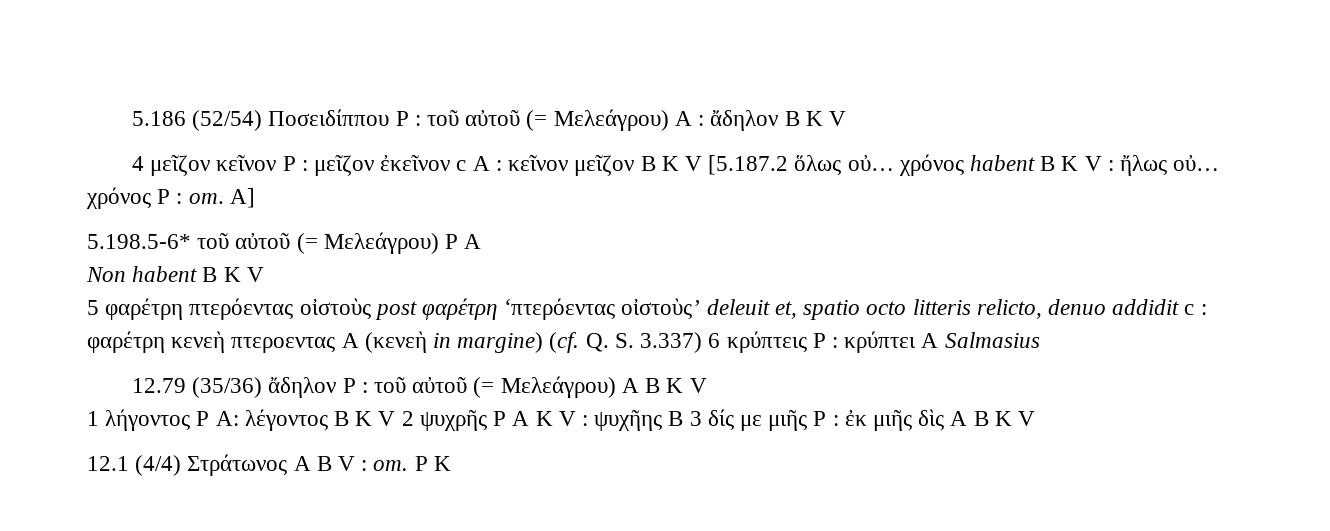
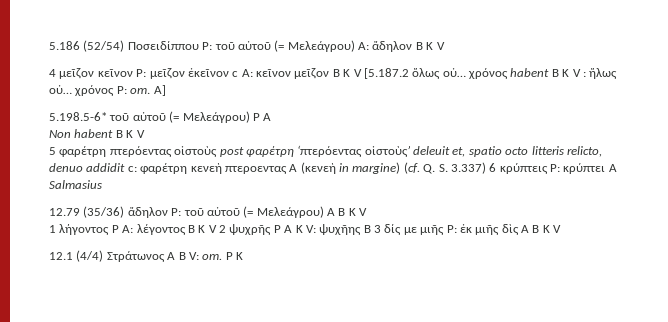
- 5.186 (52/54) Ποσειδίππου P : τοῦ αὐτοῦ (= Μελεάγρου) A : ἄδηλον B K V
+ 5.186 (52/54) Ποσειδίππου P: τοῦ αὐτοῦ (= Μελεάγρου) A: ἄδηλον B K V
- 4 μεῖζον κεῖνον P : μεῖζον ἐκεῖνον c A : κεῖνον μεῖζον B K V [5.187.2 ὅλως οὐ… χρόνος habent B K V : ἤλως οὐ… χρόνος P : om.
+ 4 μεῖζον κεῖνον P: μεῖζον ἐκεῖνον c A: κεῖνον μεῖζον B K V [5.187.2 ὅλως οὐ… χρόνος habent B K V : ἤλως οὐ… χρόνος P: om.
- 5 φαρέτρη πτερόεντας οἰστοὺς post φαρέτρη ‘πτερόεντας οἰστοὺς’ deleuit et, spatio octo litteris relicto, denuo addidit c : φαρέτρη κενεὴ πτεροεντας A (κενεὴ in margine) (cf. Q. S. 3.337) 6 κρύπτεις P : κρύπτει A Salmasius
+ 5 φαρέτρη πτερόεντας οἰστοὺς post φαρέτρη ‘πτερόεντας οἰστοὺς’ deleuit et, spatio octo litteris relicto, denuo addidit c: φαρέτρη κενεὴ πτεροεντας A (κενεὴ in margine) (cf. Q. S. 3.337) 6 κρύπτεις P: κρύπτει A Salmasius
- 12.79 (35/36) ἄδηλον P : τοῦ αὐτοῦ (= Μελεάγρου) A B K V
+ 12.79 (35/36) ἄδηλον P: τοῦ αὐτοῦ (= Μελεάγρου) A B K V
- 1 λήγοντος P A: λέγοντος B K V 2 ψυχρῆς P A K V : ψυχῆης B 3 δίς με μιῆς P : ἐκ μιῆς δὶς A B K V
+ 1 λήγοντος P A: λέγοντος B K V 2 ψυχρῆς P A K V: ψυχῆης B 3 δίς με μιῆς P: ἐκ μιῆς δὶς A B K V
- 12.1 (4/4) Στράτωνος A B V : om.
+ 12.1 (4/4) Στράτωνος A B V: om.

